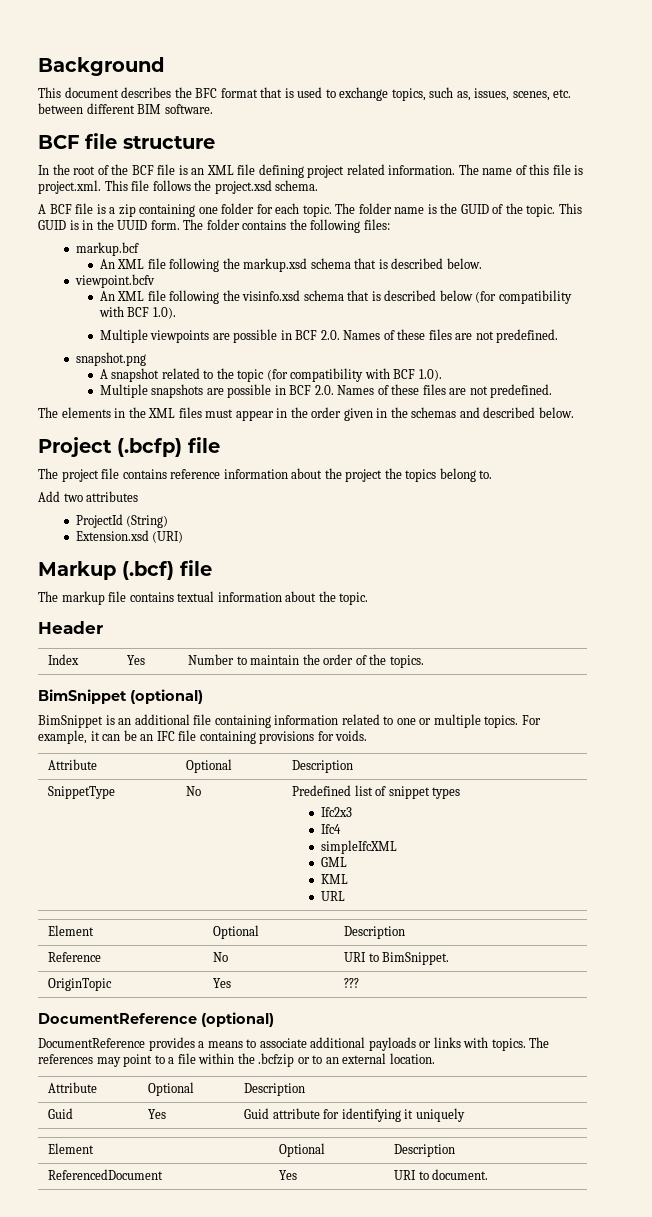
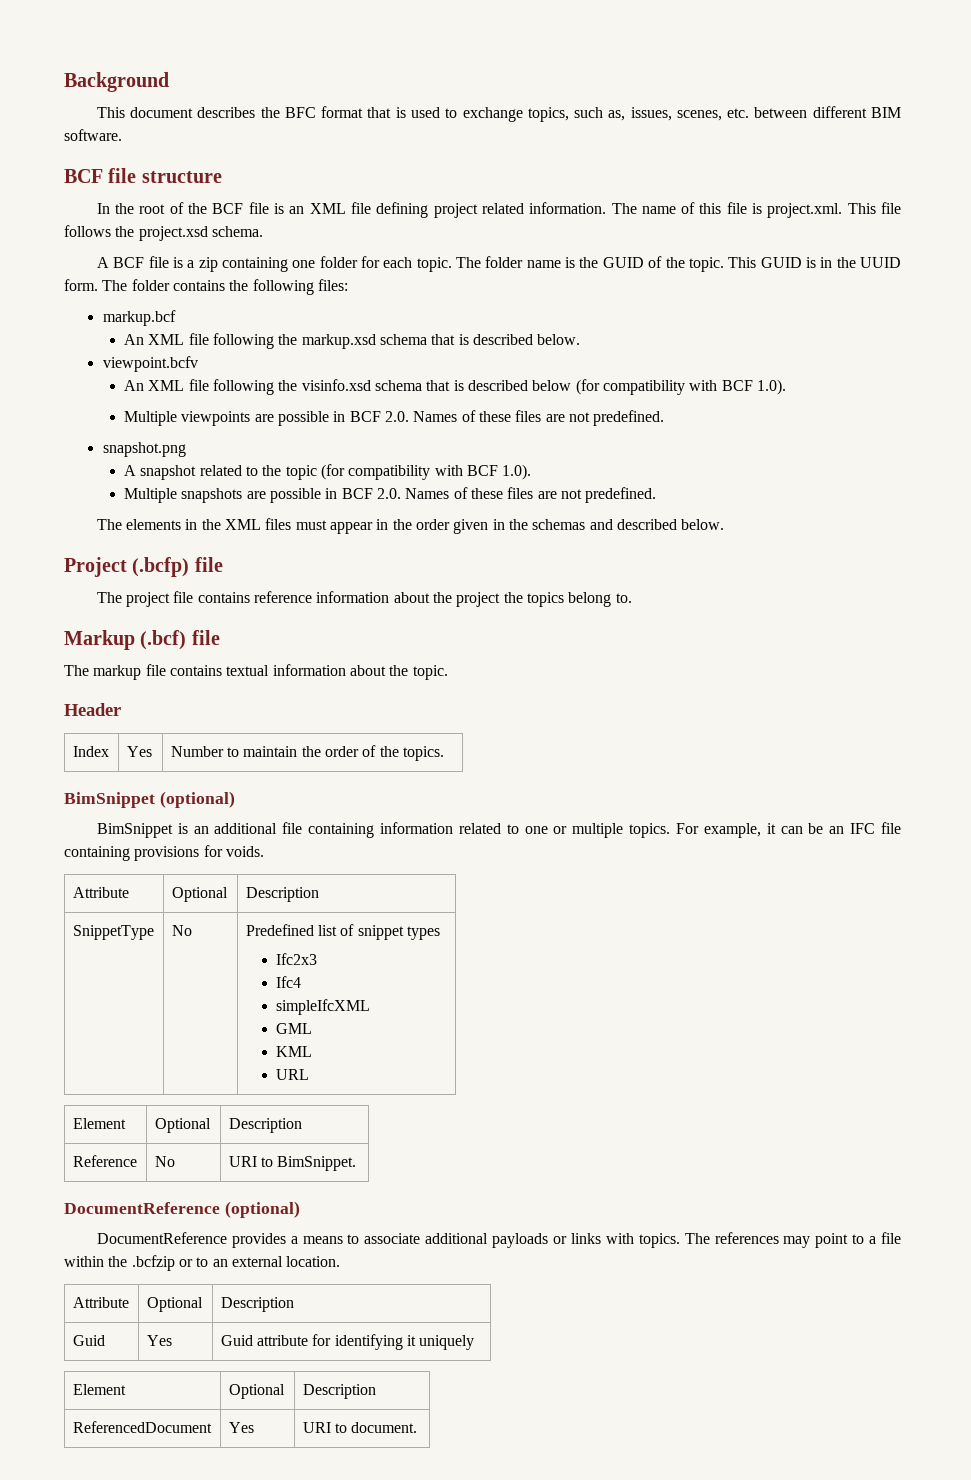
- Add two attributes
- ProjectId (String)
- Extension.xsd (URI)
- OriginTopic | Yes | ???

